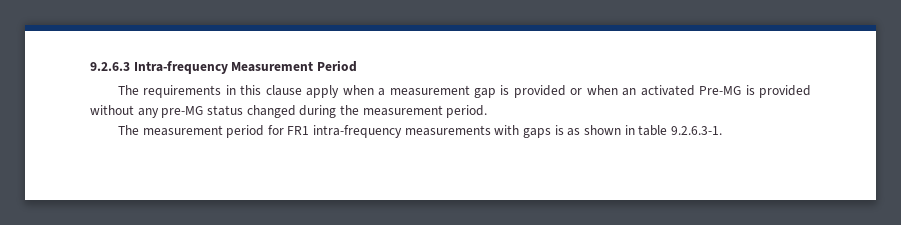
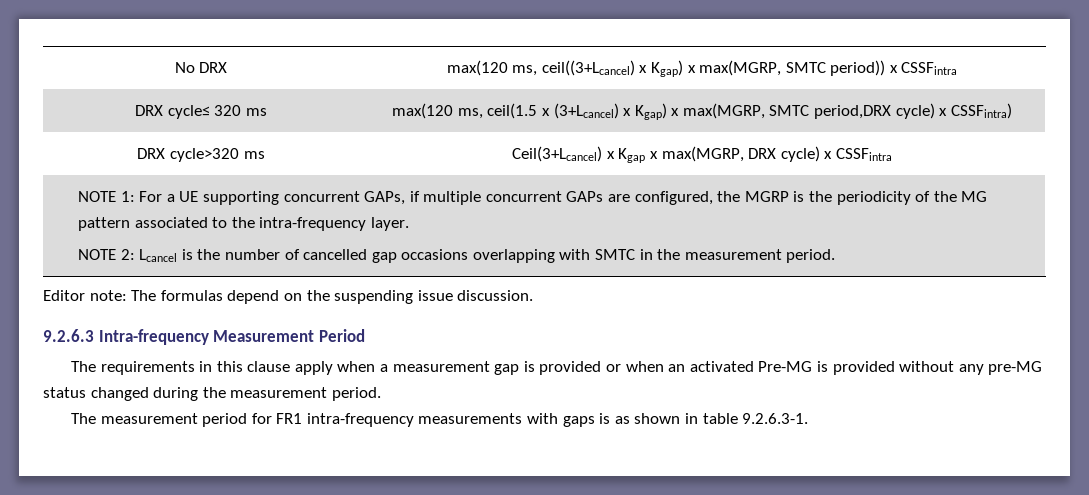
+ No DRX | max(120 ms, ceil((3+Lcancel) x Kgap) x max(MGRP, SMTC period)) x CSSFintra
+ DRX cycle≤ 320 ms | max(120 ms, ceil(1.5 x (3+Lcancel) x Kgap) x max(MGRP, SMTC period,DRX cycle) x CSSFintra)
+ DRX cycle>320 ms | Ceil(3+Lcancel) x Kgap x max(MGRP, DRX cycle) x CSSFintra
+ NOTE 1: For a UE supporting concurrent GAPs, if multiple concurrent GAPs are configured, the MGRP is the periodicity of the MG pattern associated to the intra-frequency layer.
+ NOTE 2: Lcancel is the number of cancelled gap occasions overlapping with SMTC in the measurement period.
+ Editor note: The formulas depend on the suspending issue discussion.

